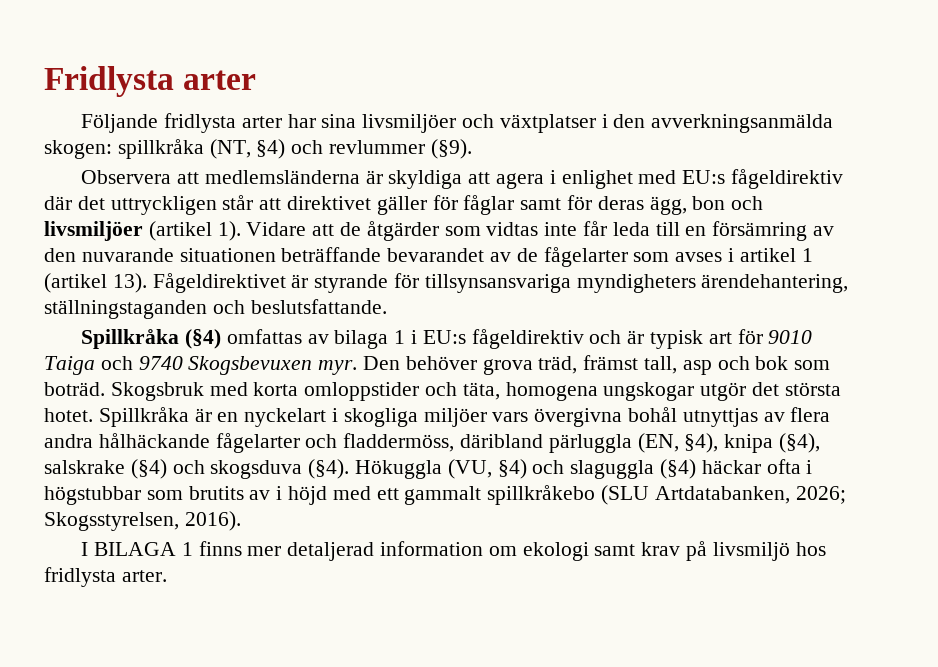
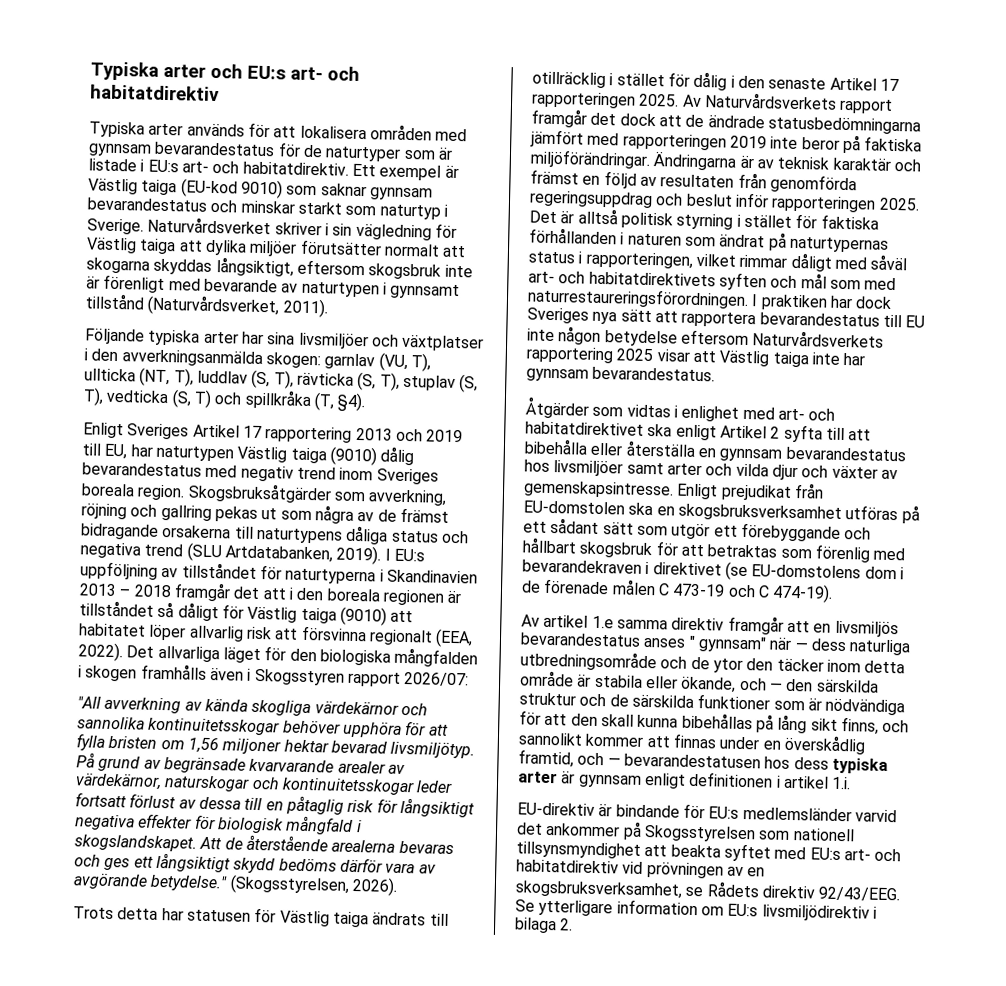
- Fridlysta arter
+ Typiska arter och EU:s art- och habitatdirektiv
+ Typiska arter används för att lokalisera områden med gynnsam bevarandestatus för de naturtyper som är listade i EU:s art- och habitatdirektiv. Ett exempel är Västlig taiga (EU-kod 9010) som saknar gynnsam bevarandestatus och minskar starkt som naturtyp i Sverige. Naturvårdsverket skriver i sin vägledning för Västlig taiga att dylika miljöer förutsätter normalt att skogarna skyddas långsiktigt, eftersom skogsbruk inte är förenligt med bevarande av naturtypen i gynnsamt tillstånd (Naturvårdsverket, 2011).
- Följande fridlysta arter har sina livsmiljöer och växtplatser i den avverkningsanmälda skogen: spillkråka (NT, §4) och revlummer (§9).
- Observera att medlemsländerna är skyldiga att agera i enlighet med EU:s fågeldirektiv där det uttryckligen står att direktivet gäller för fåglar samt för deras ägg, bon och livsmiljöer (artikel 1). Vidare att de åtgärder som vidtas inte får leda till en försämring av den nuvarande situationen beträffande bevarandet av de fågelarter som avses i artikel 1 (artikel 13). Fågeldirektivet är styrande för tillsynsansvariga myndigheters ärendehantering, ställningstaganden och beslutsfattande.
- Spillkråka (§4) omfattas av bilaga 1 i EU:s fågeldirektiv och är typisk art för 9010 Taiga och 9740 Skogsbevuxen myr. Den behöver grova träd, främst tall, asp och bok som boträd. Skogsbruk med korta omloppstider och täta, homogena ungskogar utgör det största hotet. Spillkråka är en nyckelart i skogliga miljöer vars övergivna bohål utnyttjas av flera andra hålhäckande fågelarter och fladdermöss, däribland pärluggla (EN, §4), knipa (§4), salskrake (§4) och skogsduva (§4). Hökuggla (VU, §4) och slaguggla (§4) häckar ofta i högstubbar som brutits av i höjd med ett gammalt spillkråkebo (SLU Artdatabanken, 2026; Skogsstyrelsen, 2016).
- I BILAGA 1 finns mer detaljerad information om ekologi samt krav på livsmiljö hos fridlysta arter.
+ Följande typiska arter har sina livsmiljöer och växtplatser i den avverkningsanmälda skogen: garnlav (VU, T), ullticka (NT, T), luddlav (S, T), rävticka (S, T), stuplav (S, T), vedticka (S, T) och spillkråka (T, §4).
+ Enligt Sveriges Artikel 17 rapportering 2013 och 2019 till EU, har naturtypen Västlig taiga (9010) dålig bevarandestatus med negativ trend inom Sveriges boreala region. Skogsbruksåtgärder som avverkning, röjning och gallring pekas ut som några av de främst bidragande orsakerna till naturtypens dåliga status och negativa trend (SLU Artdatabanken, 2019). I EU:s uppföljning av tillståndet för naturtyperna i Skandinavien 2013 – 2018 framgår det att i den boreala regionen är tillståndet så dåligt för Västlig taiga (9010) att habitatet löper allvarlig risk att försvinna regionalt (EEA, 2022). Det allvarliga läget för den biologiska mångfalden i skogen framhålls även i Skogsstyren rapport 2026/07:
+ "All avverkning av kända skogliga värdekärnor och sannolika kontinuitetsskogar behöver upphöra för att fylla bristen om 1,56 miljoner hektar bevarad livsmiljötyp. På grund av begränsade kvarvarande arealer av värdekärnor, naturskogar och kontinuitetsskogar leder fortsatt förlust av dessa till en påtaglig risk för långsiktigt negativa effekter för biologisk mångfald i skogslandskapet. Att de återstående arealerna bevaras och ges ett långsiktigt skydd bedöms därför vara av avgörande betydelse." (Skogsstyrelsen, 2026).
+ Trots detta har statusen för Västlig taiga ändrats till otillräcklig i stället för dålig i den senaste Artikel 17 rapporteringen 2025. Av Naturvårdsverkets rapport framgår det dock att de ändrade statusbedömningarna jämfört med rapporteringen 2019 inte beror på faktiska miljöförändringar. Ändringarna är av teknisk karaktär och främst en följd av resultaten från genomförda regeringsuppdrag och beslut inför rapporteringen 2025. Det är alltså politisk styrning i stället för faktiska förhållanden i naturen som ändrat på naturtypernas status i rapporteringen, vilket rimmar dåligt med såväl art- och habitatdirektivets syften och mål som med naturrestaureringsförordningen. I praktiken har dock Sveriges nya sätt att rapportera bevarandestatus till EU inte någon betydelse eftersom Naturvårdsverkets rapportering 2025 visar att Västlig taiga inte har gynnsam bevarandestatus.
+ Åtgärder som vidtas i enlighet med art- och habitatdirektivet ska enligt Artikel 2 syfta till att bibehålla eller återställa en gynnsam bevarandestatus hos livsmiljöer samt arter och vilda djur och växter av gemenskapsintresse. Enligt prejudikat från EU-domstolen ska en skogsbruksverksamhet utföras på ett sådant sätt som utgör ett förebyggande och hållbart skogsbruk för att betraktas som förenlig med bevarandekraven i direktivet (se EU-domstolens dom i de förenade målen C 473-19 och C 474-19).
+ Av artikel 1.e samma direktiv framgår att en livsmiljös bevarandestatus anses " gynnsam" när — dess naturliga utbredningsområde och de ytor den täcker inom detta område är stabila eller ökande, och — den särskilda struktur och de särskilda funktioner som är nödvändiga för att den skall kunna bibehållas på lång sikt finns, och sannolikt kommer att finnas under en överskådlig framtid, och — bevarandestatusen hos dess typiska arter är gynnsam enligt definitionen i artikel 1.i.
+ EU-direktiv är bindande för EU:s medlemsländer varvid det ankommer på Skogsstyrelsen som nationell tillsynsmyndighet att beakta syftet med EU:s art- och habitatdirektiv vid prövningen av en skogsbruksverksamhet, se Rådets direktiv 92/43/EEG. Se ytterligare information om EU:s livsmiljödirektiv i bilaga 2.

